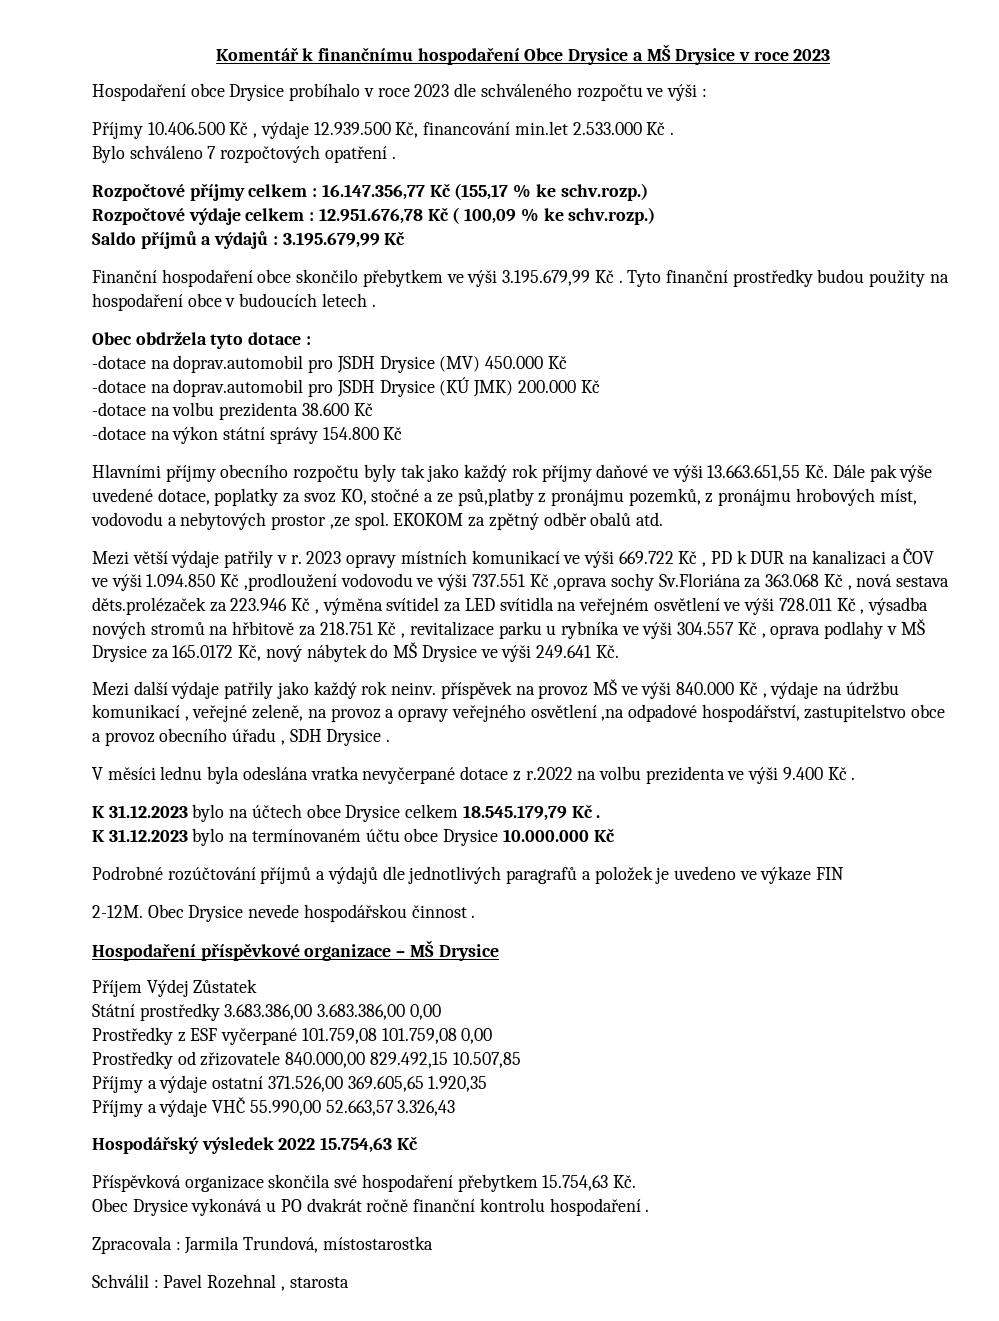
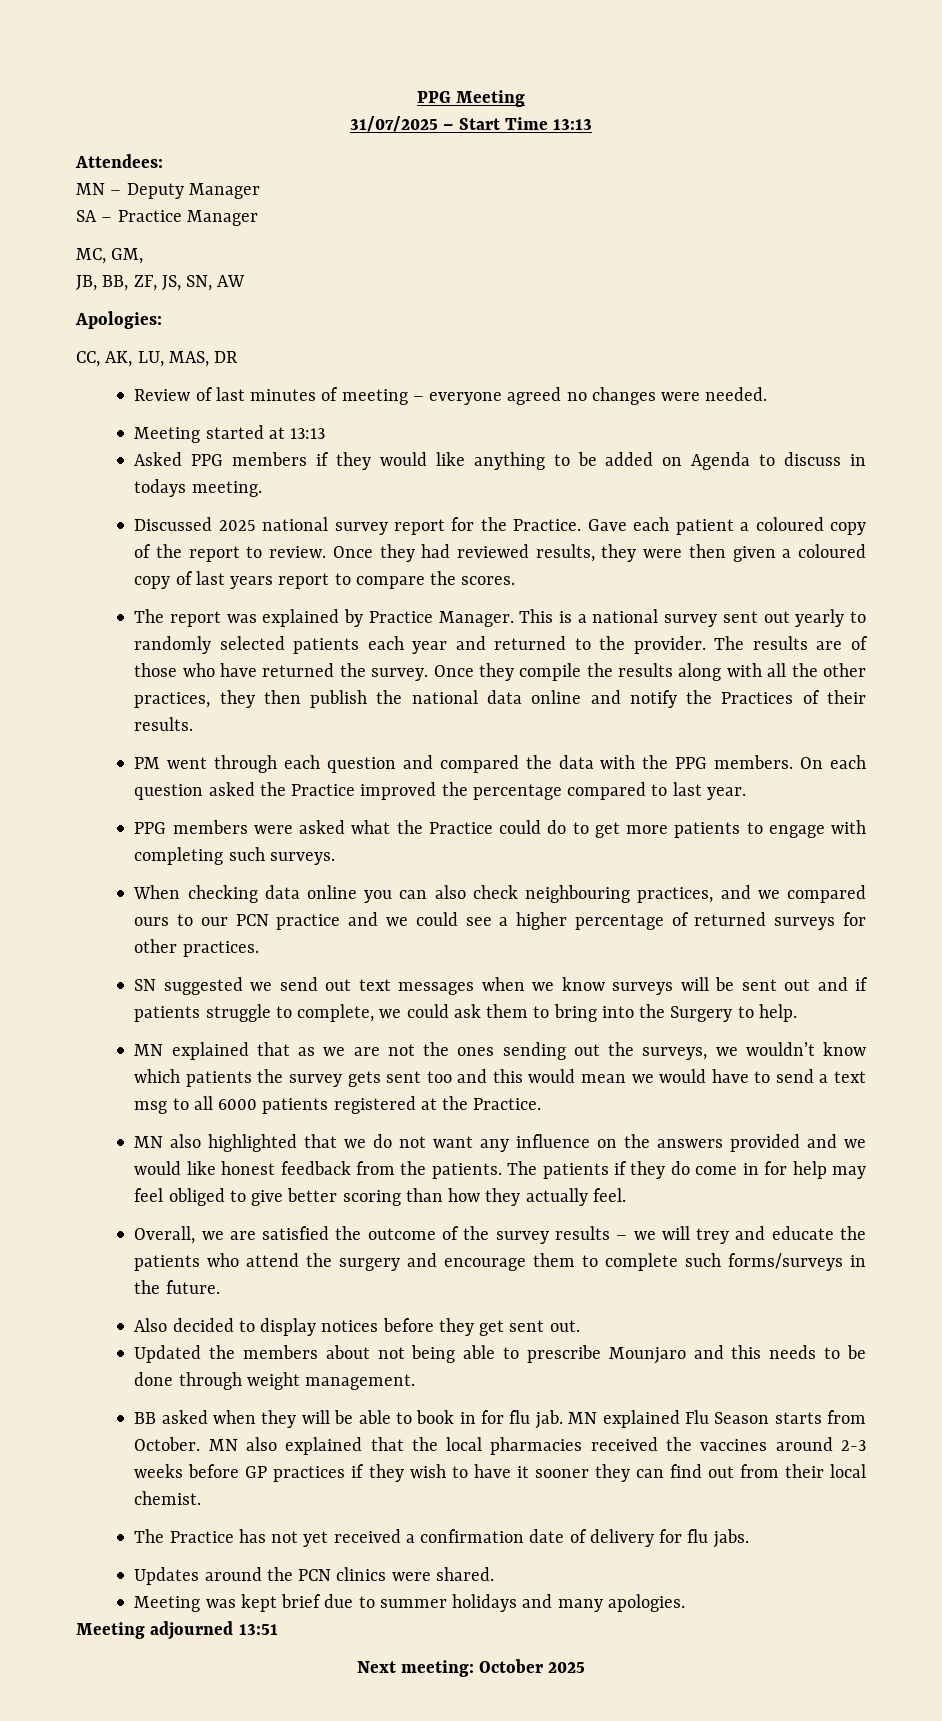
- Komentář k finančnímu hospodaření Obce Drysice a MŠ Drysice v roce 2023
- Hospodaření obce Drysice probíhalo v roce 2023 dle schváleného rozpočtu ve výši :
- Příjmy 10.406.500 Kč , výdaje 12.939.500 Kč, financování min.let 2.533.000 Kč .
- Bylo schváleno 7 rozpočtových opatření .
- Rozpočtové příjmy celkem : 16.147.356,77 Kč (155,17 % ke schv.rozp.)
- Rozpočtové výdaje celkem : 12.951.676,78 Kč ( 100,09 % ke schv.rozp.)
- Saldo příjmů a výdajů : 3.195.679,99 Kč
- Finanční hospodaření obce skončilo přebytkem ve výši 3.195.679,99 Kč . Tyto finanční prostředky budou použity na hospodaření obce v budoucích letech .
- Obec obdržela tyto dotace :
- -dotace na doprav.automobil pro JSDH Drysice (MV) 450.000 Kč
- -dotace na doprav.automobil pro JSDH Drysice (KÚ JMK) 200.000 Kč
- -dotace na volbu prezidenta 38.600 Kč
- -dotace na výkon státní správy 154.800 Kč
- Hlavními příjmy obecního rozpočtu byly tak jako každý rok příjmy daňové ve výši 13.663.651,55 Kč. Dále pak výše uvedené dotace, poplatky za svoz KO, stočné a ze psů,platby z pronájmu pozemků, z pronájmu hrobových míst, vodovodu a nebytových prostor ,ze spol. EKOKOM za zpětný odběr obalů atd.
- Mezi větší výdaje patřily v r. 2023 opravy místních komunikací ve výši 669.722 Kč , PD k DUR na kanalizaci a ČOV ve výši 1.094.850 Kč ,prodloužení vodovodu ve výši 737.551 Kč ,oprava sochy Sv.Floriána za 363.068 Kč , nová sestava děts.prolézaček za 223.946 Kč , výměna svítidel za LED svítidla na veřejném osvětlení ve výši 728.011 Kč , výsadba nových stromů na hřbitově za 218.751 Kč , revitalizace parku u rybníka ve výši 304.557 Kč , oprava podlahy v MŠ Drysice za 165.0172 Kč, nový nábytek do MŠ Drysice ve výši 249.641 Kč.
- Mezi další výdaje patřily jako každý rok neinv. příspěvek na provoz MŠ ve výši 840.000 Kč , výdaje na údržbu komunikací , veřejné zeleně, na provoz a opravy veřejného osvětlení ,na odpadové hospodářství, zastupitelstvo obce a provoz obecního úřadu , SDH Drysice .
- V měsíci lednu byla odeslána vratka nevyčerpané dotace z r.2022 na volbu prezidenta ve výši 9.400 Kč .
- K 31.12.2023 bylo na účtech obce Drysice celkem 18.545.179,79 Kč .
- K 31.12.2023 bylo na termínovaném účtu obce Drysice 10.000.000 Kč
- Podrobné rozúčtování příjmů a výdajů dle jednotlivých paragrafů a položek je uvedeno ve výkaze FIN
- 2-12M. Obec Drysice nevede hospodářskou činnost .
- Hospodaření příspěvkové organizace – MŠ Drysice
- Příjem Výdej Zůstatek
- Státní prostředky 3.683.386,00 3.683.386,00 0,00
- Prostředky z ESF vyčerpané 101.759,08 101.759,08 0,00
- Prostředky od zřizovatele 840.000,00 829.492,15 10.507,85
- Příjmy a výdaje ostatní 371.526,00 369.605,65 1.920,35
- Příjmy a výdaje VHČ 55.990,00 52.663,57 3.326,43
- Hospodářský výsledek 2022 15.754,63 Kč
- Příspěvková organizace skončila své hospodaření přebytkem 15.754,63 Kč.
- Obec Drysice vykonává u PO dvakrát ročně finanční kontrolu hospodaření .
- Zpracovala : Jarmila Trundová, místostarostka
- Schválil : Pavel Rozehnal , starosta
+ PPG Meeting
+ 31/07/2025 – Start Time 13:13
+ Attendees:
+ MN – Deputy Manager
+ SA – Practice Manager
+ MC, GM,
+ JB, BB, ZF, JS, SN, AW
+ Apologies:
+ CC, AK, LU, MAS, DR
+ Review of last minutes of meeting – everyone agreed no changes were needed.
+ Meeting started at 13:13
+ Asked PPG members if they would like anything to be added on Agenda to discuss in todays meeting.
+ Discussed 2025 national survey report for the Practice. Gave each patient a coloured copy of the report to review. Once they had reviewed results, they were then given a coloured copy of last years report to compare the scores.
+ The report was explained by Practice Manager. This is a national survey sent out yearly to randomly selected patients each year and returned to the provider. The results are of those who have returned the survey. Once they compile the results along with all the other practices, they then publish the national data online and notify the Practices of their results.
+ PM went through each question and compared the data with the PPG members. On each question asked the Practice improved the percentage compared to last year.
+ PPG members were asked what the Practice could do to get more patients to engage with completing such surveys.
+ When checking data online you can also check neighbouring practices, and we compared ours to our PCN practice and we could see a higher percentage of returned surveys for other practices.
+ SN suggested we send out text messages when we know surveys will be sent out and if patients struggle to complete, we could ask them to bring into the Surgery to help.
+ MN explained that as we are not the ones sending out the surveys, we wouldn’t know which patients the survey gets sent too and this would mean we would have to send a text msg to all 6000 patients registered at the Practice.
+ MN also highlighted that we do not want any influence on the answers provided and we would like honest feedback from the patients. The patients if they do come in for help may feel obliged to give better scoring than how they actually feel.
+ Overall, we are satisfied the outcome of the survey results – we will trey and educate the patients who attend the surgery and encourage them to complete such forms/surveys in the future.
+ Also decided to display notices before they get sent out.
+ Updated the members about not being able to prescribe Mounjaro and this needs to be done through weight management.
+ BB asked when they will be able to book in for flu jab. MN explained Flu Season starts from October. MN also explained that the local pharmacies received the vaccines around 2-3 weeks before GP practices if they wish to have it sooner they can find out from their local chemist.
+ The Practice has not yet received a confirmation date of delivery for flu jabs.
+ Updates around the PCN clinics were shared.
+ Meeting was kept brief due to summer holidays and many apologies.
+ Meeting adjourned 13:51
+ Next meeting: October 2025

